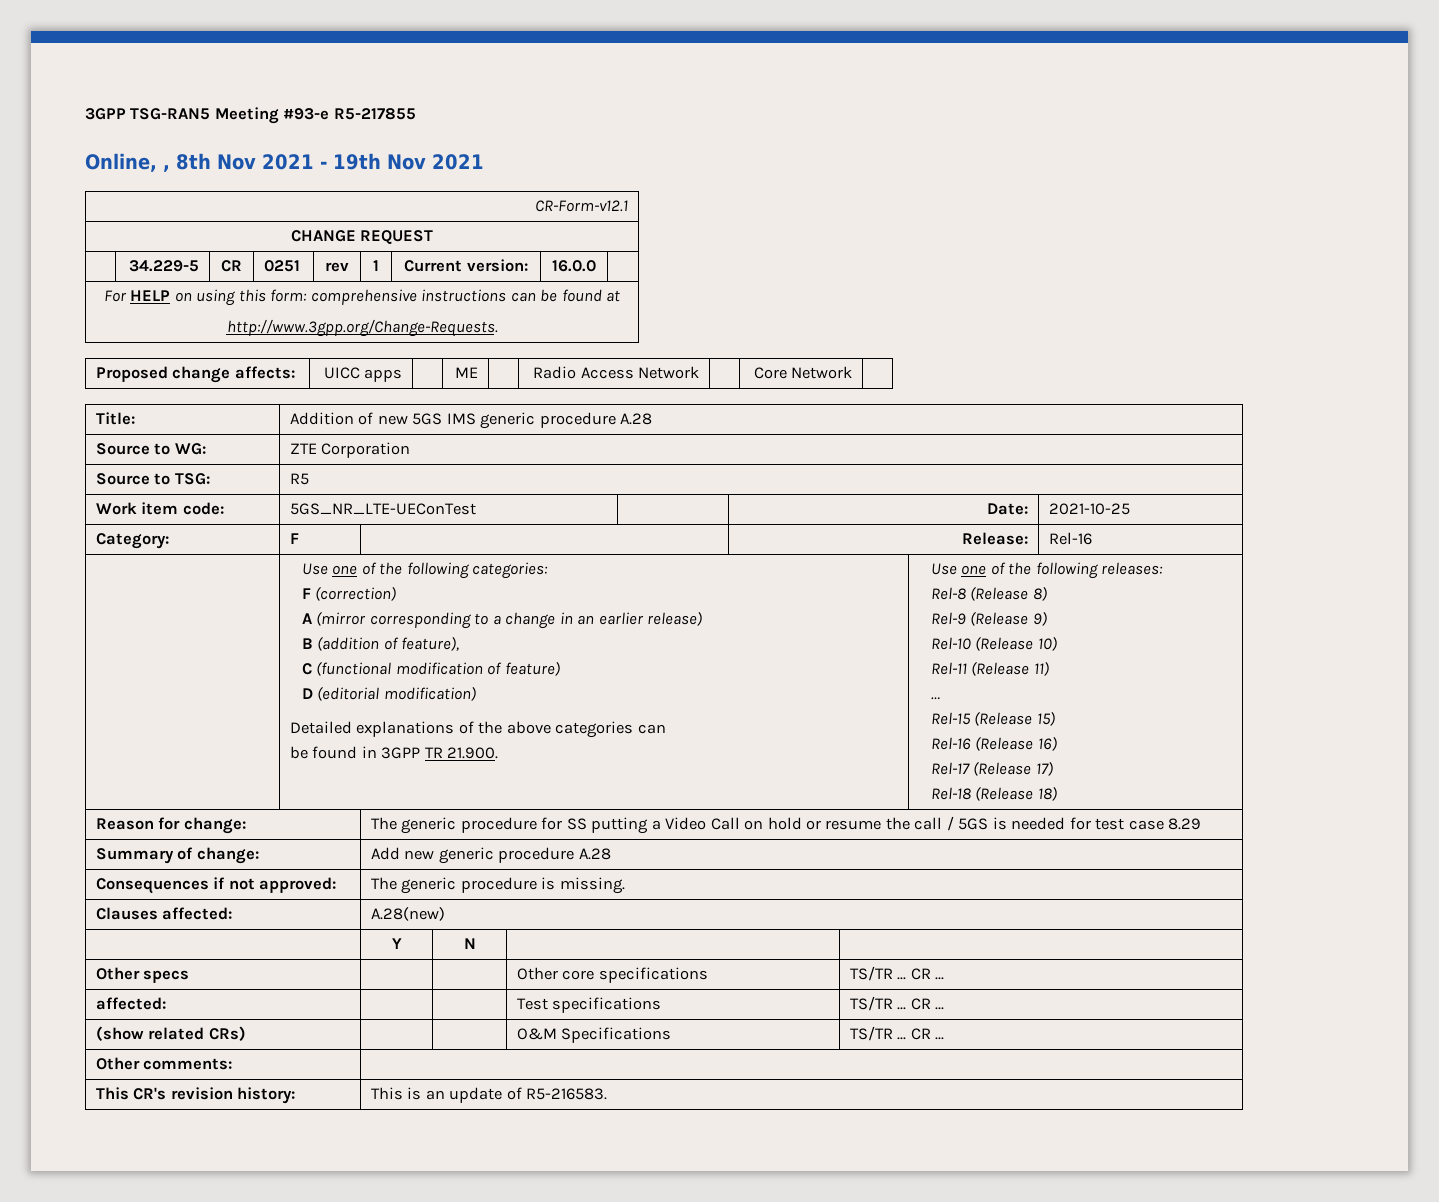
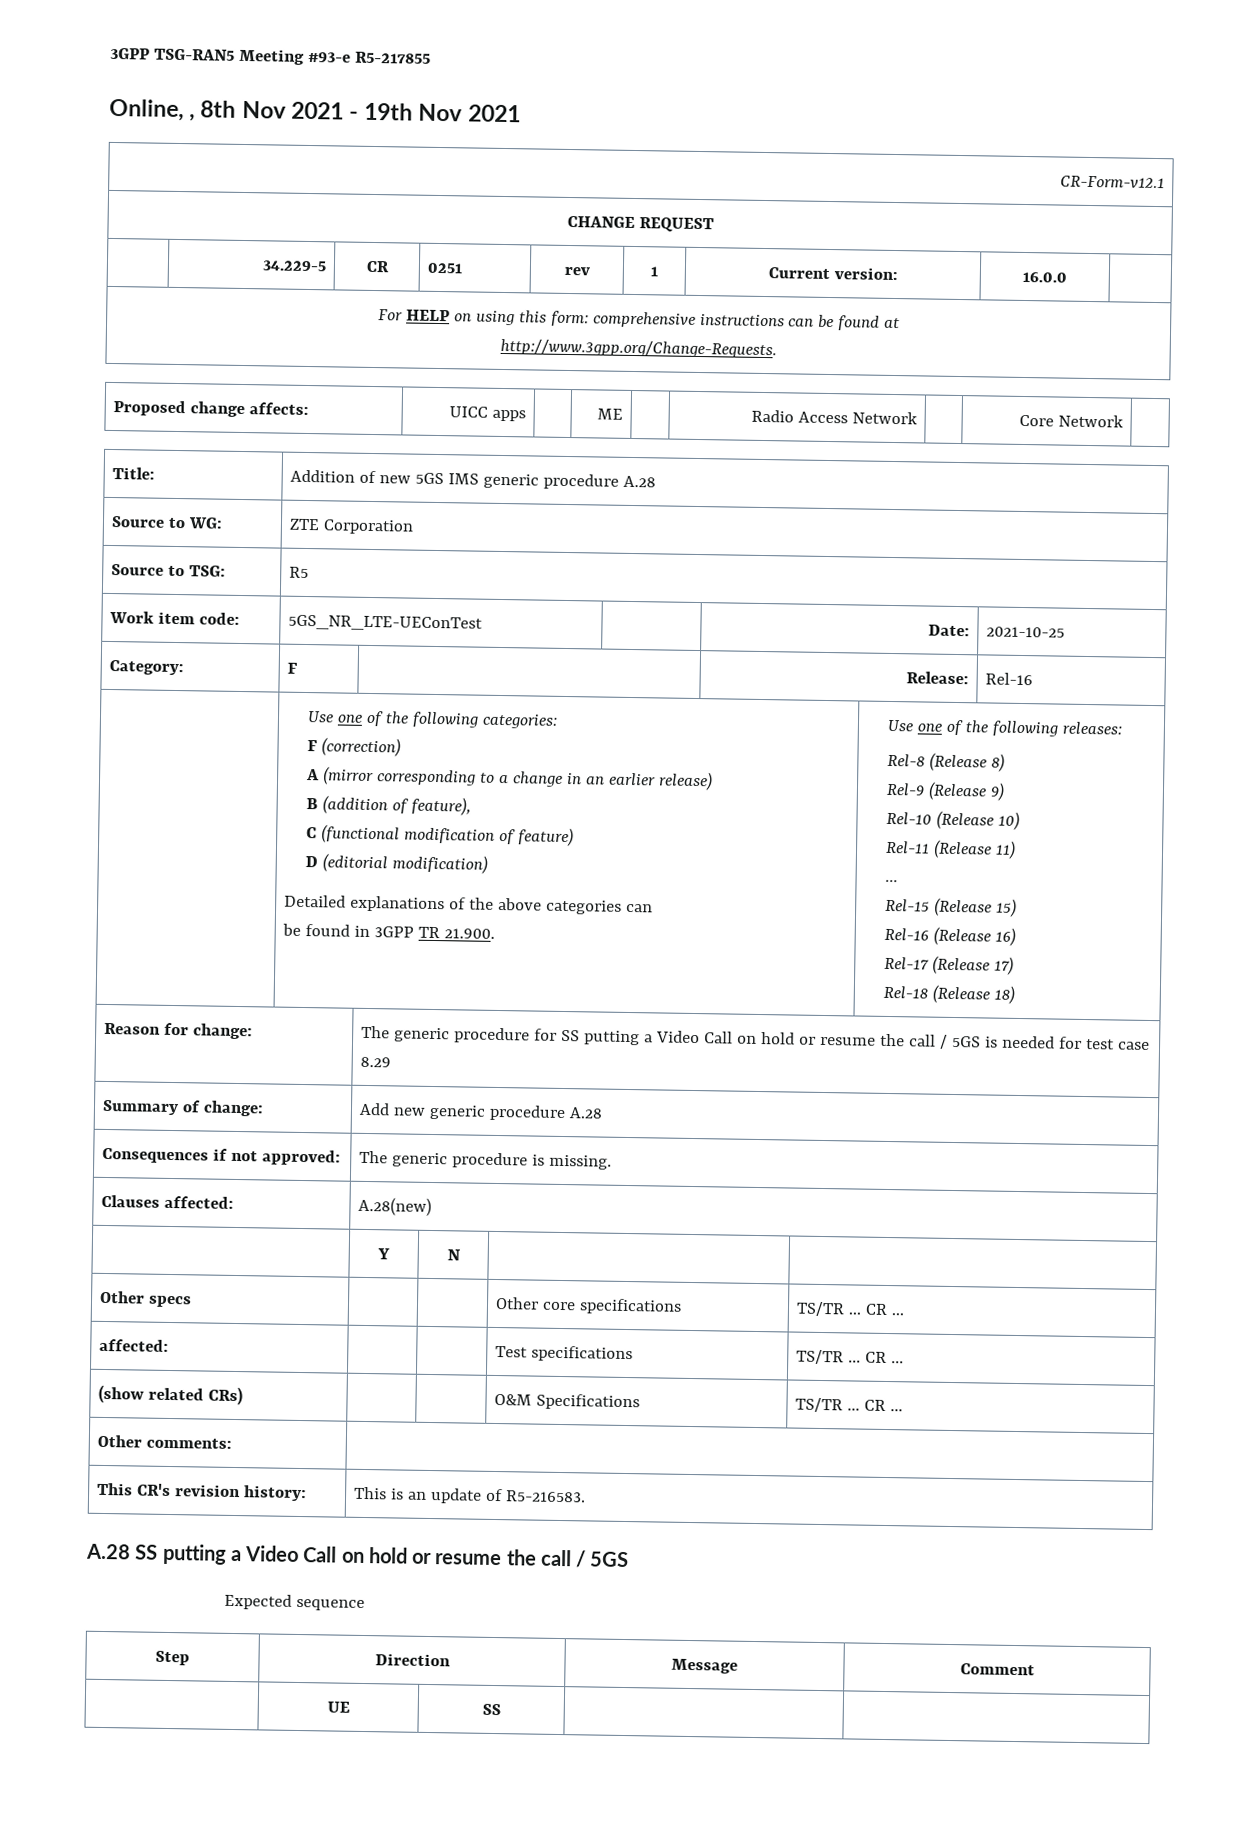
+ A.28 SS putting a Video Call on hold or resume the call / 5GS
+ Expected sequence
+ Step | Direction | Message | Comment
+ | UE | SS | |

